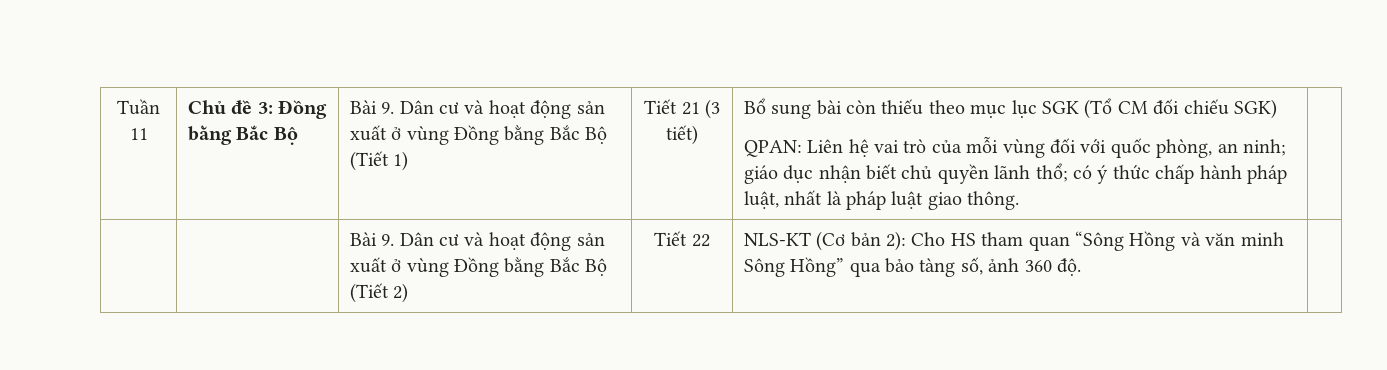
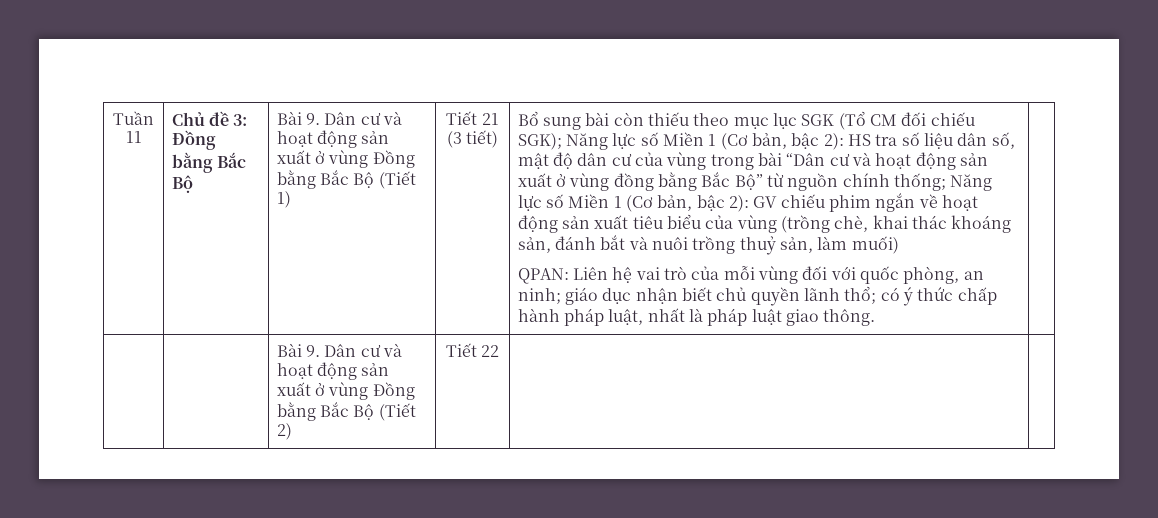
- Bổ sung bài còn thiếu theo mục lục SGK (Tổ CM đối chiếu SGK)
+ Bổ sung bài còn thiếu theo mục lục SGK (Tổ CM đối chiếu SGK); Năng lực số Miền 1 (Cơ bản, bậc 2): HS tra số liệu dân số, mật độ dân cư của vùng trong bài “Dân cư và hoạt động sản xuất ở vùng đồng bằng Bắc Bộ” từ nguồn chính thống; Năng lực số Miền 1 (Cơ bản, bậc 2): GV chiếu phim ngắn về hoạt động sản xuất tiêu biểu của vùng (trồng chè, khai thác khoáng sản, đánh bắt và nuôi trồng thuỷ sản, làm muối)
- NLS-KT (Cơ bản 2): Cho HS tham quan “Sông Hồng và văn minh Sông Hồng” qua bảo tàng số, ảnh 360 độ.

